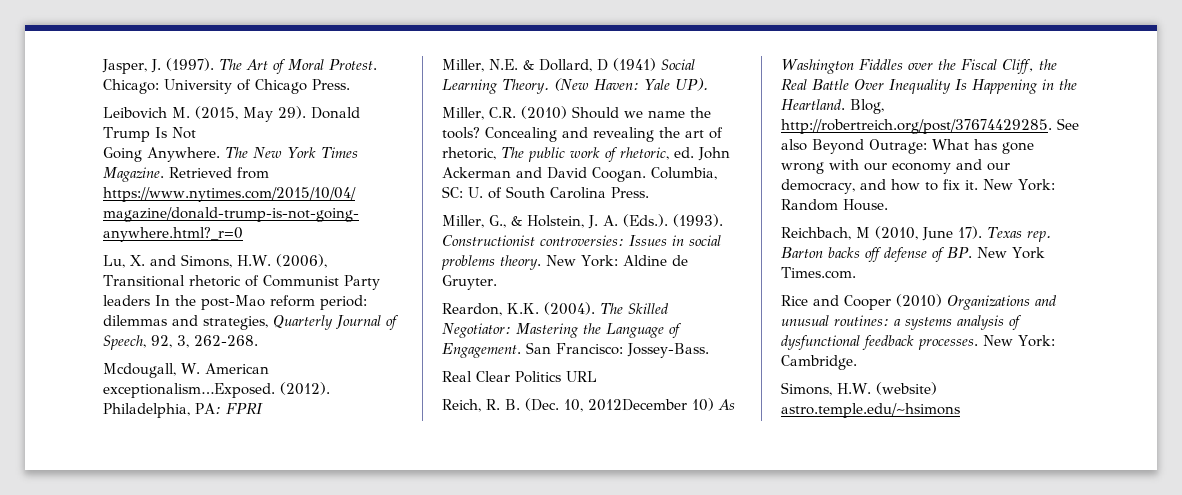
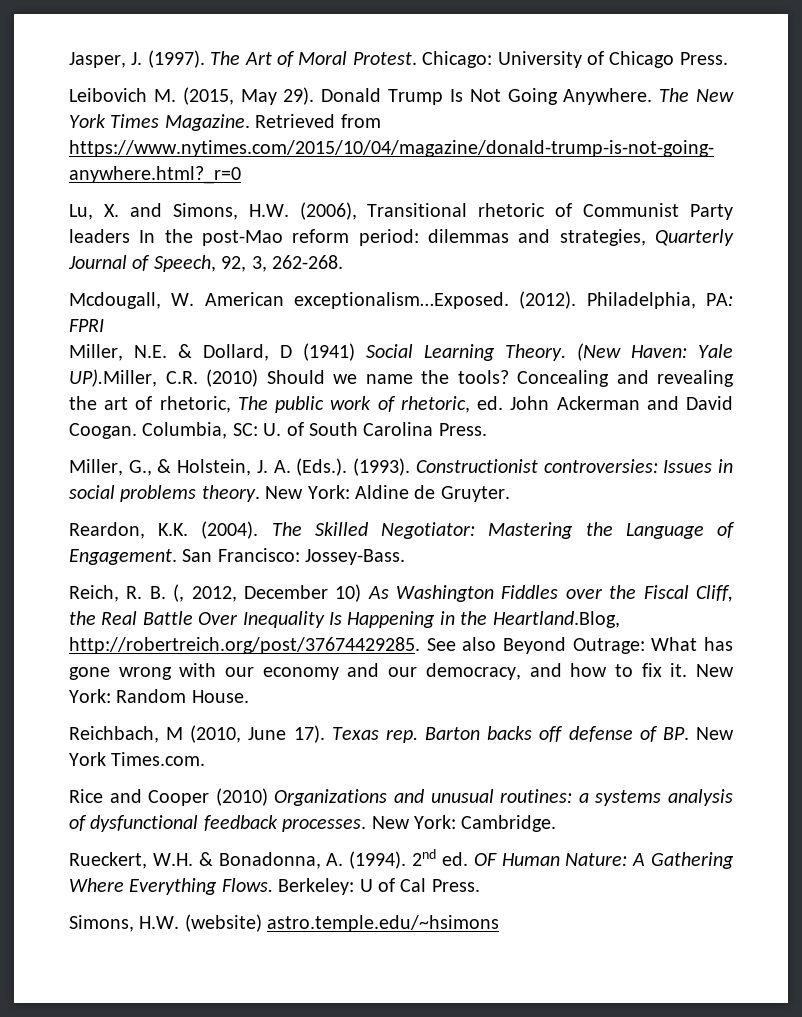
- Donald Trump Is Not
- Going Anywhere.
+ Donald Trump Is Not Going Anywhere.
- (New Haven: Yale UP).
- Miller, C.R. (2010) Should we name the tools?
+ (New Haven: Yale UP).Miller, C.R. (2010) Should we name the tools?
- Real Clear Politics URL
- Reich, R. B. (Dec. 10, 2012December 10) As Washington Fiddles over the Fiscal Cliff, the Real Battle Over Inequality Is Happening in the Heartland. Blog, http://robertreich.org/post/37674429285. See also Beyond Outrage: What has gone wrong with our economy and our democracy, and how to fix it.
+ Reich, R. B. (, 2012, December 10) As Washington Fiddles over the Fiscal Cliff, the Real Battle Over Inequality Is Happening in the Heartland.Blog, http://robertreich.org/post/37674429285. See also Beyond Outrage: What has gone wrong with our economy and our democracy, and how to fix it.
+ Rueckert, W.H. & Bonadonna, A. (1994). 2nd ed. OF Human Nature: A Gathering Where Everything Flows. Berkeley: U of Cal Press.

